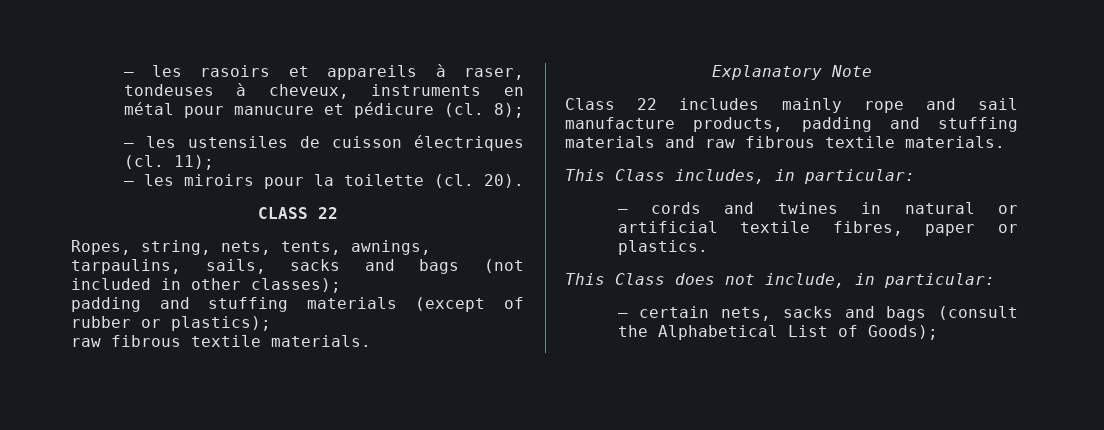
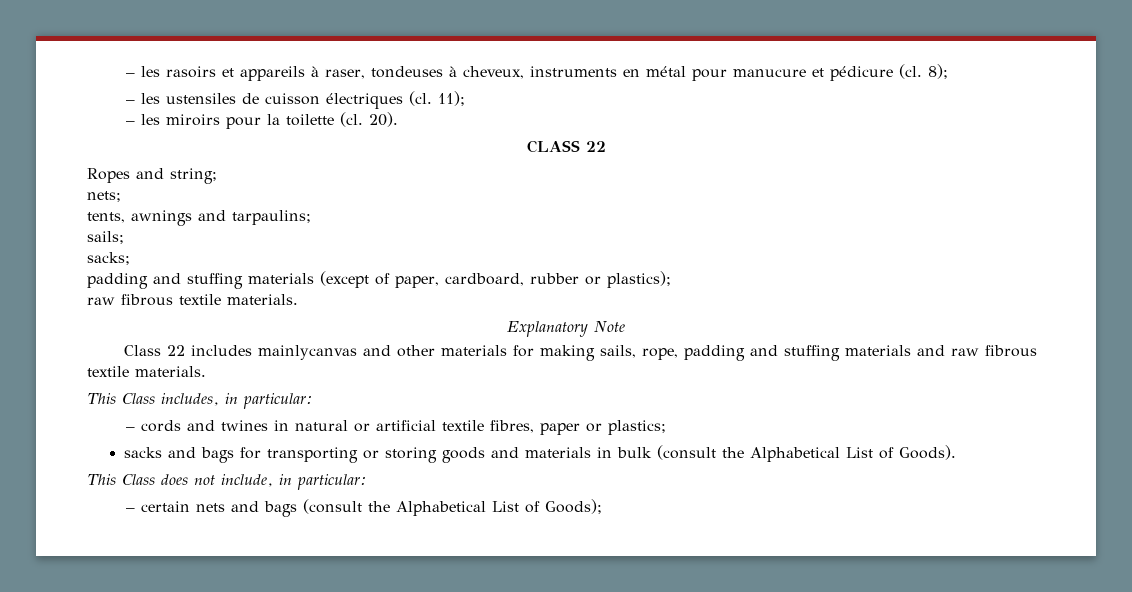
- Ropes, string, nets, tents, awnings, tarpaulins, sails, sacks and bags (not included in other classes);
+ Ropes and string;
+ nets;
+ tents, awnings and tarpaulins;
+ sails;
+ sacks;
- padding and stuffing materials (except of rubber or plastics);
+ padding and stuffing materials (except of paper, cardboard, rubber or plastics);
- Class 22 includes mainly rope and sail manufacture products, padding and stuffing materials and raw fibrous textile materials.
+ Class 22 includes mainlycanvas and other materials for making sails, rope, padding and stuffing materials and raw fibrous textile materials.
- – cords and twines in natural or artificial textile fibres, paper or plastics.
+ – cords and twines in natural or artificial textile fibres, paper or plastics;
+ sacks and bags for transporting or storing goods and materials in bulk (consult the Alphabetical List of Goods).
- – certain nets, sacks and bags (consult the Alphabetical List of Goods);
+ – certain nets and bags (consult the Alphabetical List of Goods);

